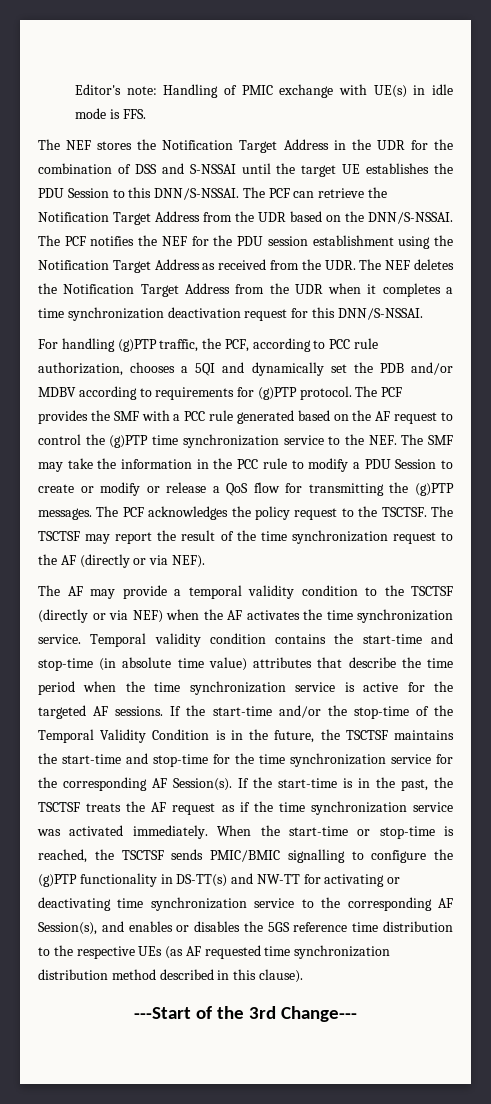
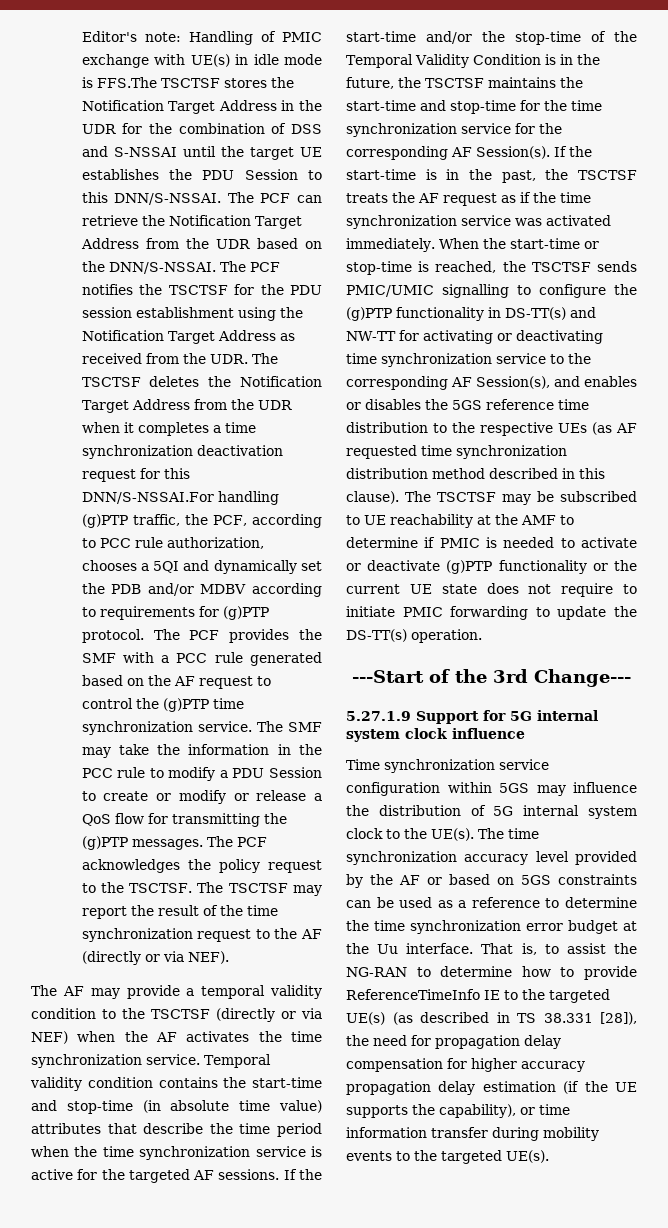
- Editor's note: Handling of PMIC exchange with UE(s) in idle mode is FFS.
- The NEF stores the Notification Target Address in the UDR for the combination of DSS and S-NSSAI until the target UE establishes the PDU Session to this DNN/S-NSSAI.
+ Editor's note: Handling of PMIC exchange with UE(s) in idle mode is FFS.The TSCTSF stores the Notification Target Address in the UDR for the combination of DSS and S-NSSAI until the target UE establishes the PDU Session to this DNN/S-NSSAI.
- The PCF notifies the NEF for the PDU session establishment using the Notification Target Address as received from the UDR. The NEF deletes the Notification Target Address from the UDR when it completes a time synchronization deactivation request for this DNN/S-NSSAI.
- For handling (g)PTP traffic, the PCF, according to PCC rule authorization, chooses a 5QI and dynamically set the PDB and/or MDBV according to requirements for (g)PTP protocol.
+ The PCF notifies the TSCTSF for the PDU session establishment using the Notification Target Address as received from the UDR. The TSCTSF deletes the Notification Target Address from the UDR when it completes a time synchronization deactivation request for this DNN/S-NSSAI.For handling (g)PTP traffic, the PCF, according to PCC rule authorization, chooses a 5QI and dynamically set the PDB and/or MDBV according to requirements for (g)PTP protocol.
- The PCF provides the SMF with a PCC rule generated based on the AF request to control the (g)PTP time synchronization service to the NEF. The SMF may take the information in the PCC rule to modify a PDU Session to create or modify or release a QoS flow for transmitting the (g)PTP messages.
+ The PCF provides the SMF with a PCC rule generated based on the AF request to control the (g)PTP time synchronization service. The SMF may take the information in the PCC rule to modify a PDU Session to create or modify or release a QoS flow for transmitting the (g)PTP messages.
- When the start-time or stop-time is reached, the TSCTSF sends PMIC/BMIC signalling to configure the (g)PTP functionality in DS-TT(s) and NW-TT for activating or deactivating time synchronization service to the corresponding AF Session(s), and enables or disables the 5GS reference time distribution to the respective UEs (as AF requested time synchronization distribution method described in this clause).
+ When the start-time or stop-time is reached, the TSCTSF sends PMIC/UMIC signalling to configure the (g)PTP functionality in DS-TT(s) and NW-TT for activating or deactivating time synchronization service to the corresponding AF Session(s), and enables or disables the 5GS reference time distribution to the respective UEs (as AF requested time synchronization distribution method described in this clause). The TSCTSF may be subscribed to UE reachability at the AMF to determine if PMIC is needed to activate or deactivate (g)PTP functionality or the current UE state does not require to initiate PMIC forwarding to update the DS-TT(s) operation.
+ 5.27.1.9 Support for 5G internal system clock influence
+ Time synchronization service configuration within 5GS may influence the distribution of 5G internal system clock to the UE(s). The time synchronization accuracy level provided by the AF or based on 5GS constraints can be used as a reference to determine the time synchronization error budget at the Uu interface. That is, to assist the NG-RAN to determine how to provide ReferenceTimeInfo IE to the targeted UE(s) (as described in TS 38.331 [28]), the need for propagation delay compensation for higher accuracy propagation delay estimation (if the UE supports the capability), or time information transfer during mobility events to the targeted UE(s).

